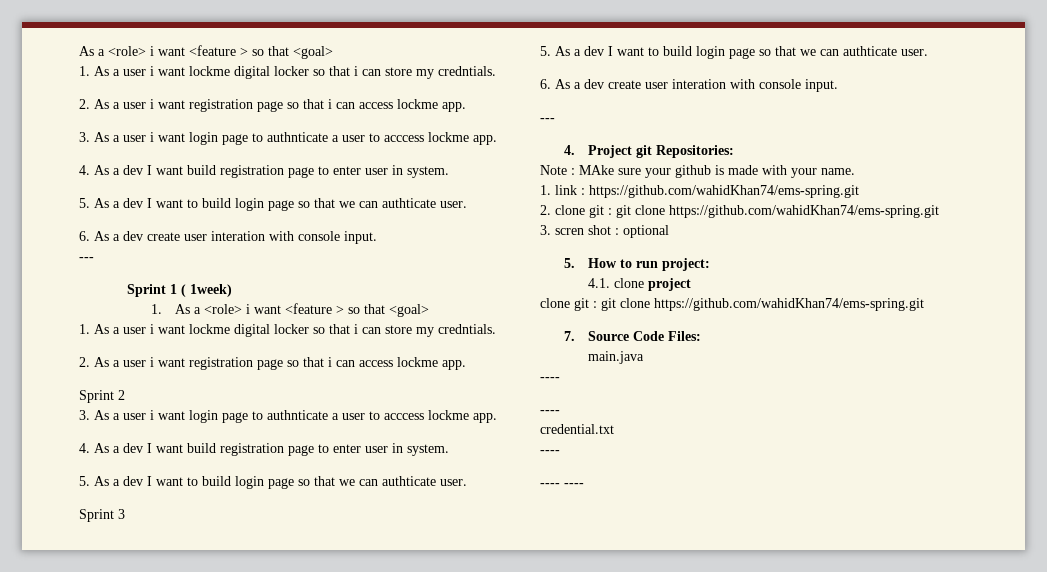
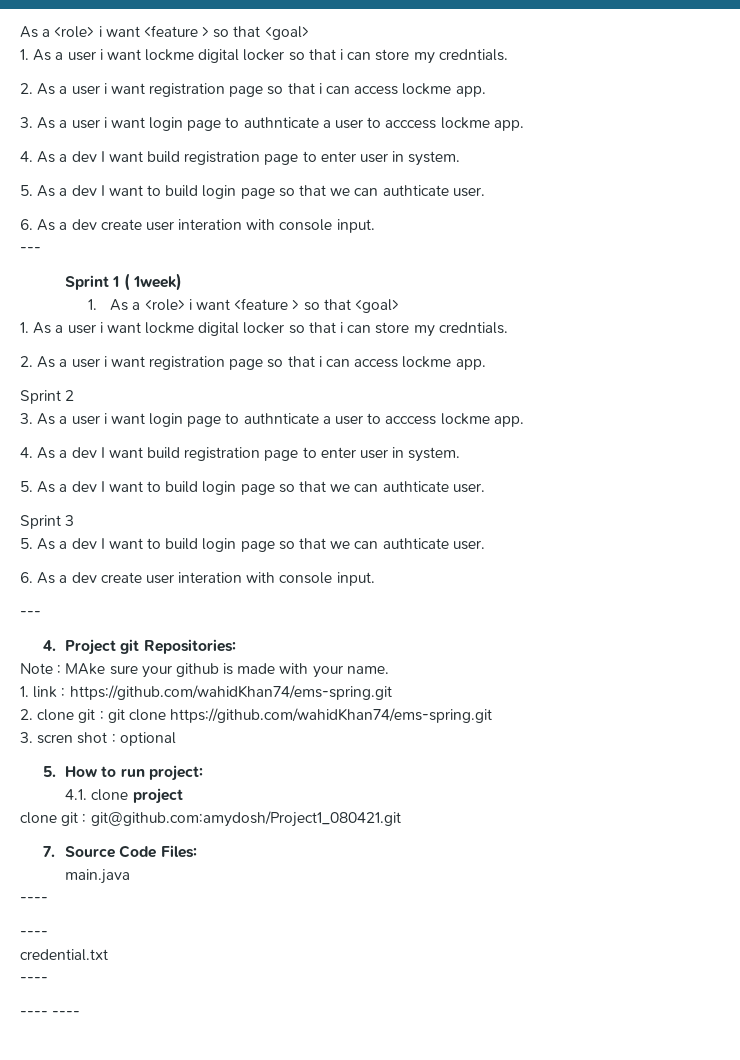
  4.1. clone project
- clone git : git clone https://github.com/wahidKhan74/ems-spring.git
+ clone git : git@github.com:amydosh/Project1_080421.git

